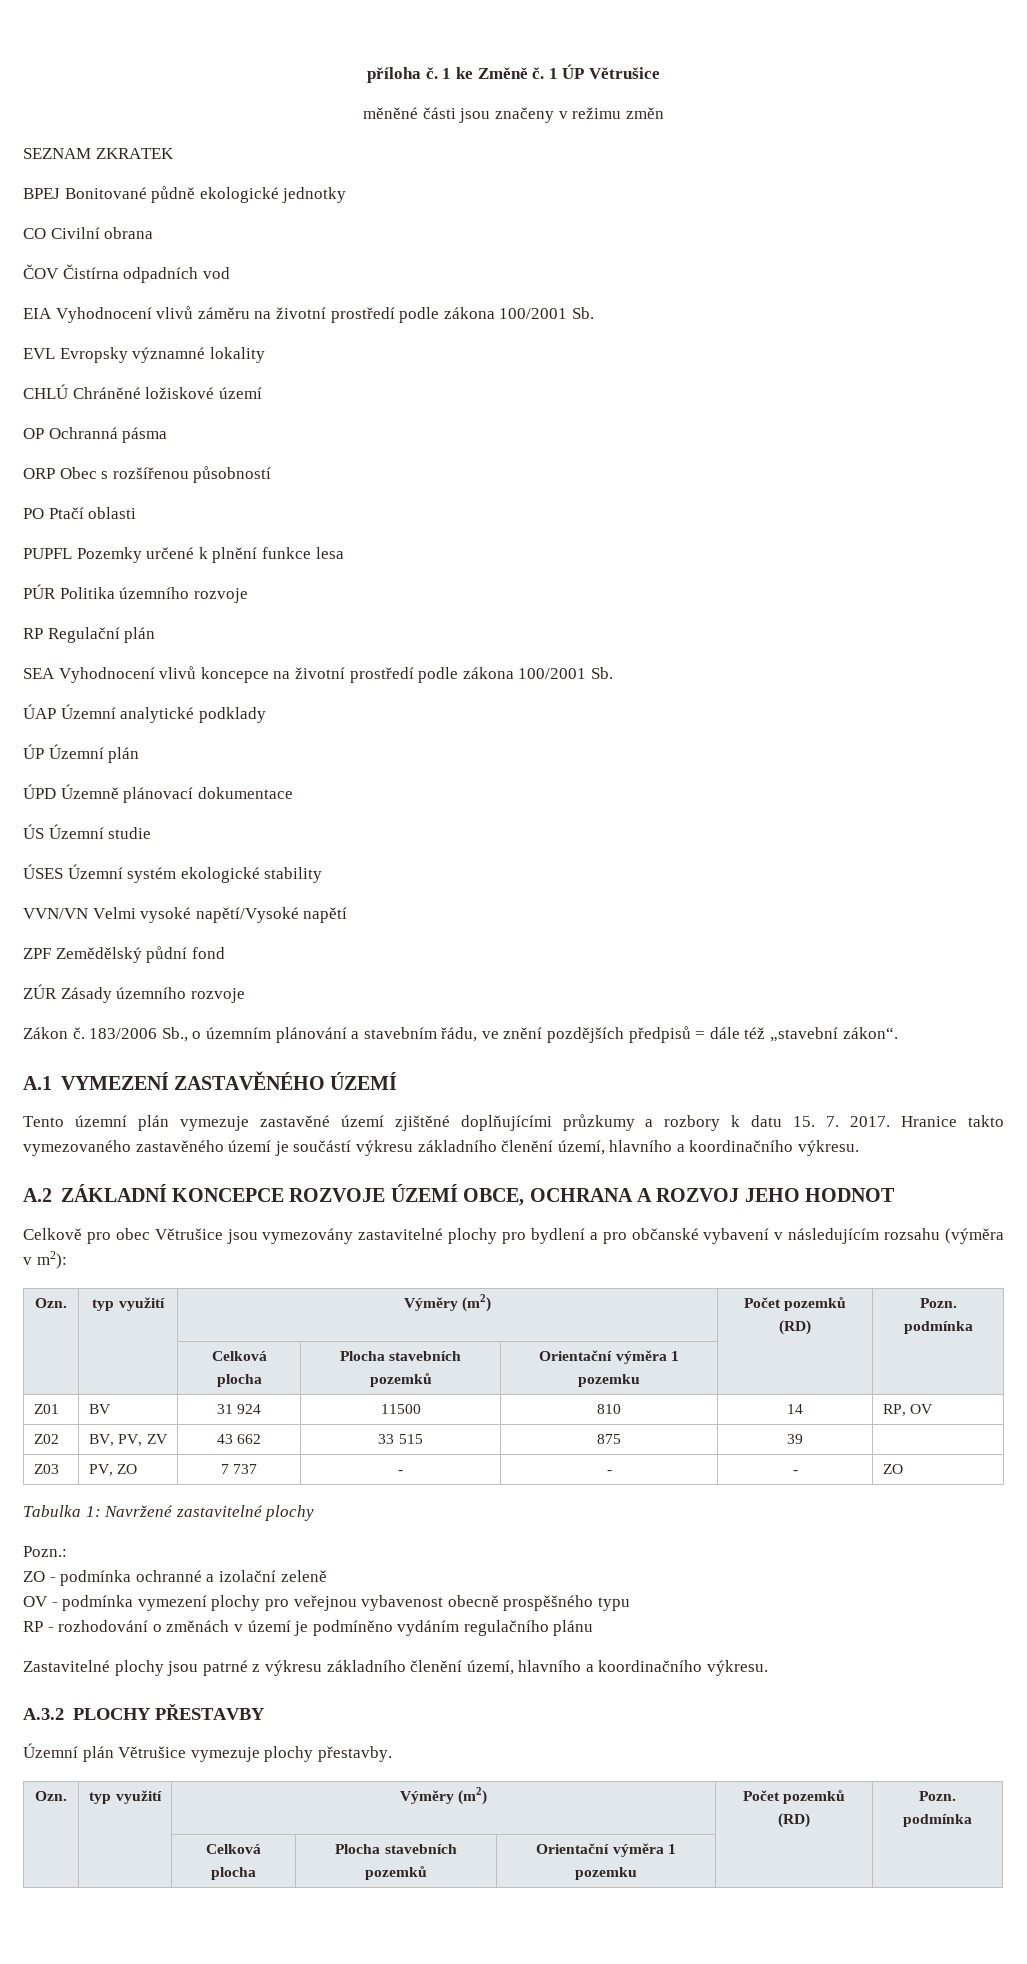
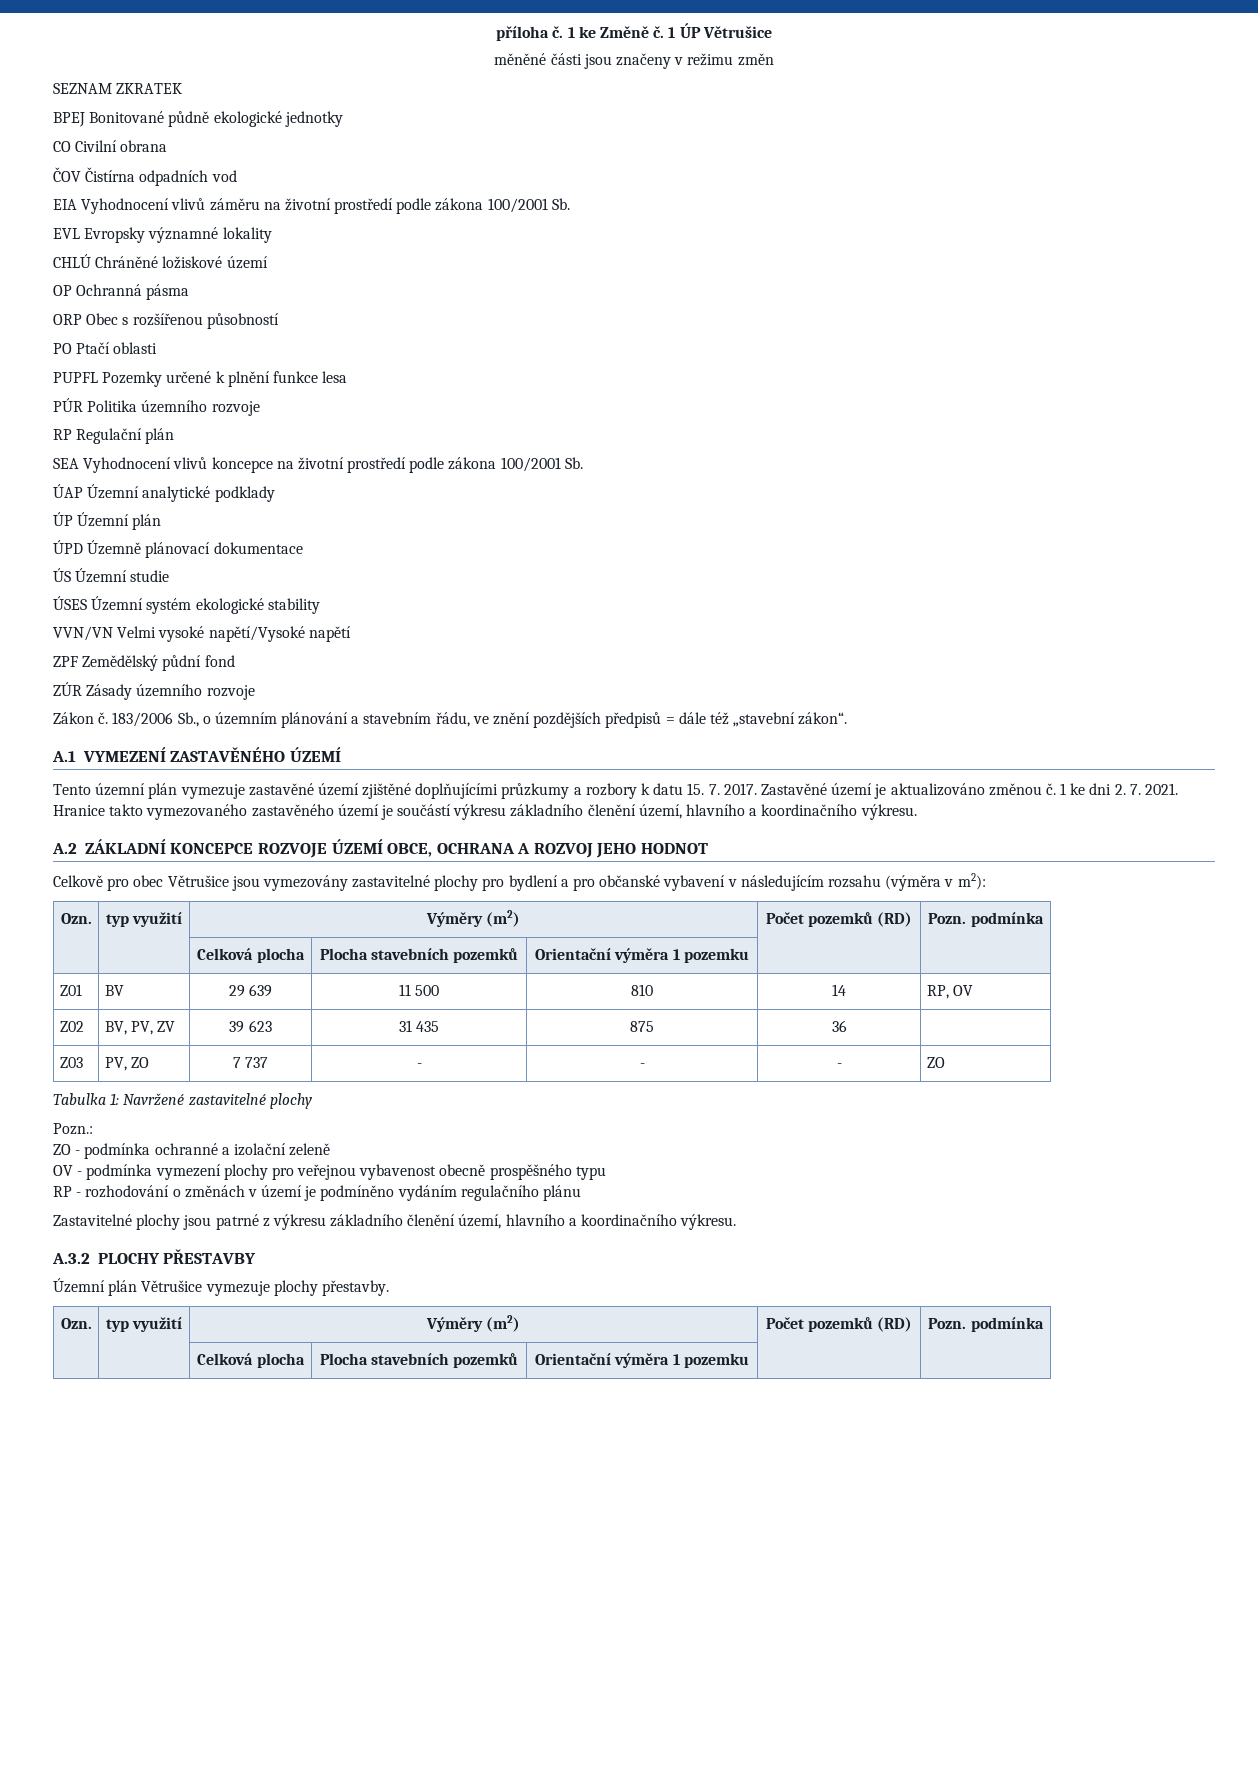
+ Zastavěné území je aktualizováno změnou č. 1 ke dni 2. 7. 2021.
- Z01 | BV | 31 924 | 11500 | 810 | 14 | RP, OV
+ Z01 | BV | 29 639 | 11 500 | 810 | 14 | RP, OV
- Z02 | BV, PV, ZV | 43 662 | 33 515 | 875 | 39 |
+ Z02 | BV, PV, ZV | 39 623 | 31 435 | 875 | 36 |

